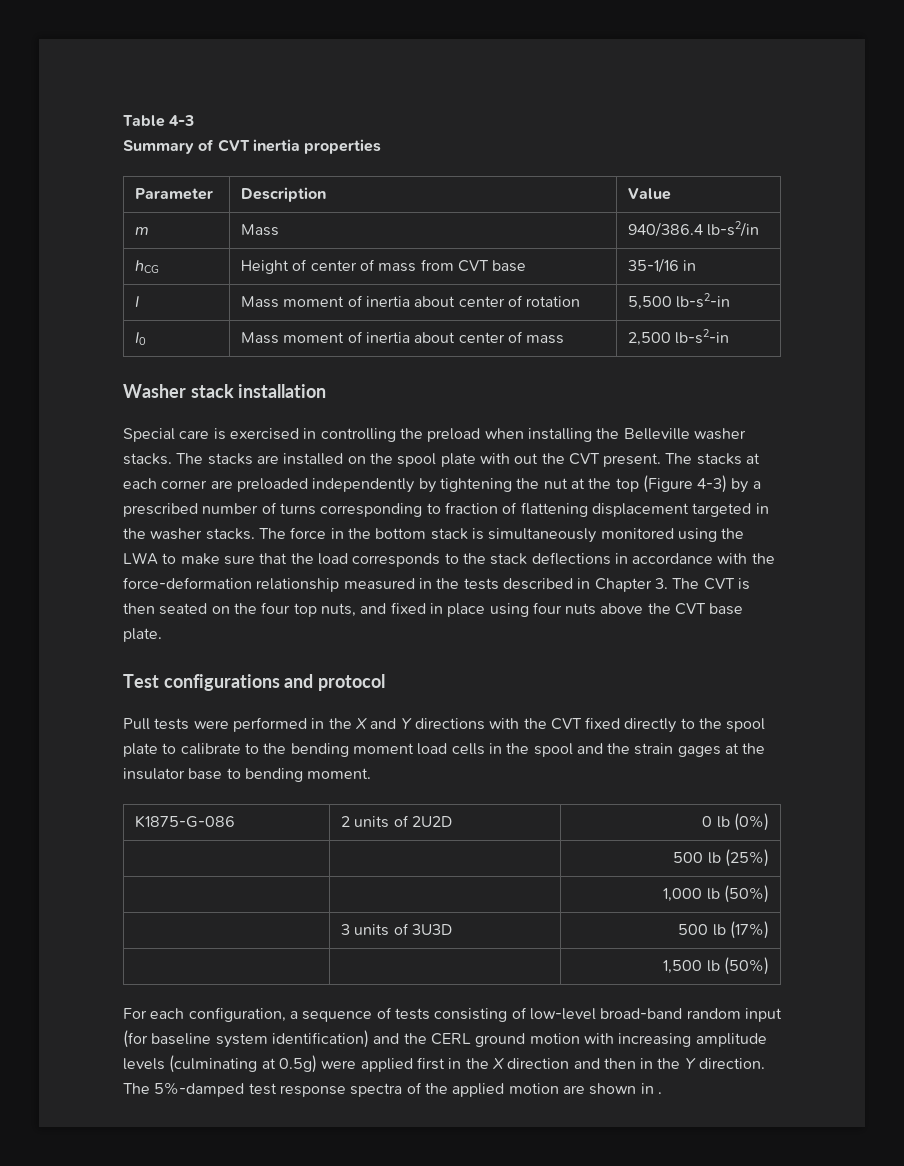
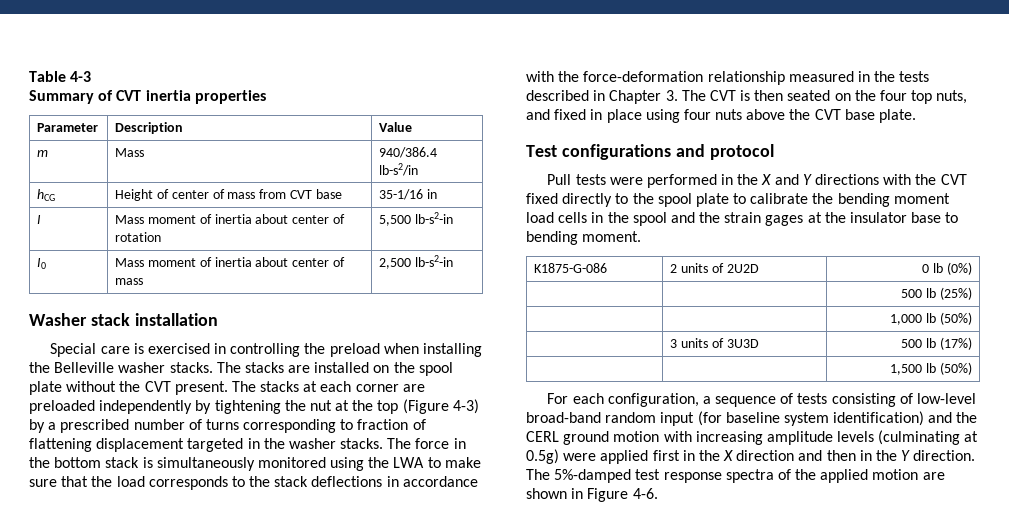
- The stacks are installed on the spool plate with out the CVT present.
+ The stacks are installed on the spool plate without the CVT present.
- Pull tests were performed in the X and Y directions with the CVT fixed directly to the spool plate to calibrate to the bending moment load cells in the spool and the strain gages at the insulator base to bending moment.
+ Pull tests were performed in the X and Y directions with the CVT fixed directly to the spool plate to calibrate the bending moment load cells in the spool and the strain gages at the insulator base to bending moment.
- The 5%-damped test response spectra of the applied motion are shown in .
+ The 5%-damped test response spectra of the applied motion are shown in Figure 4-6.

